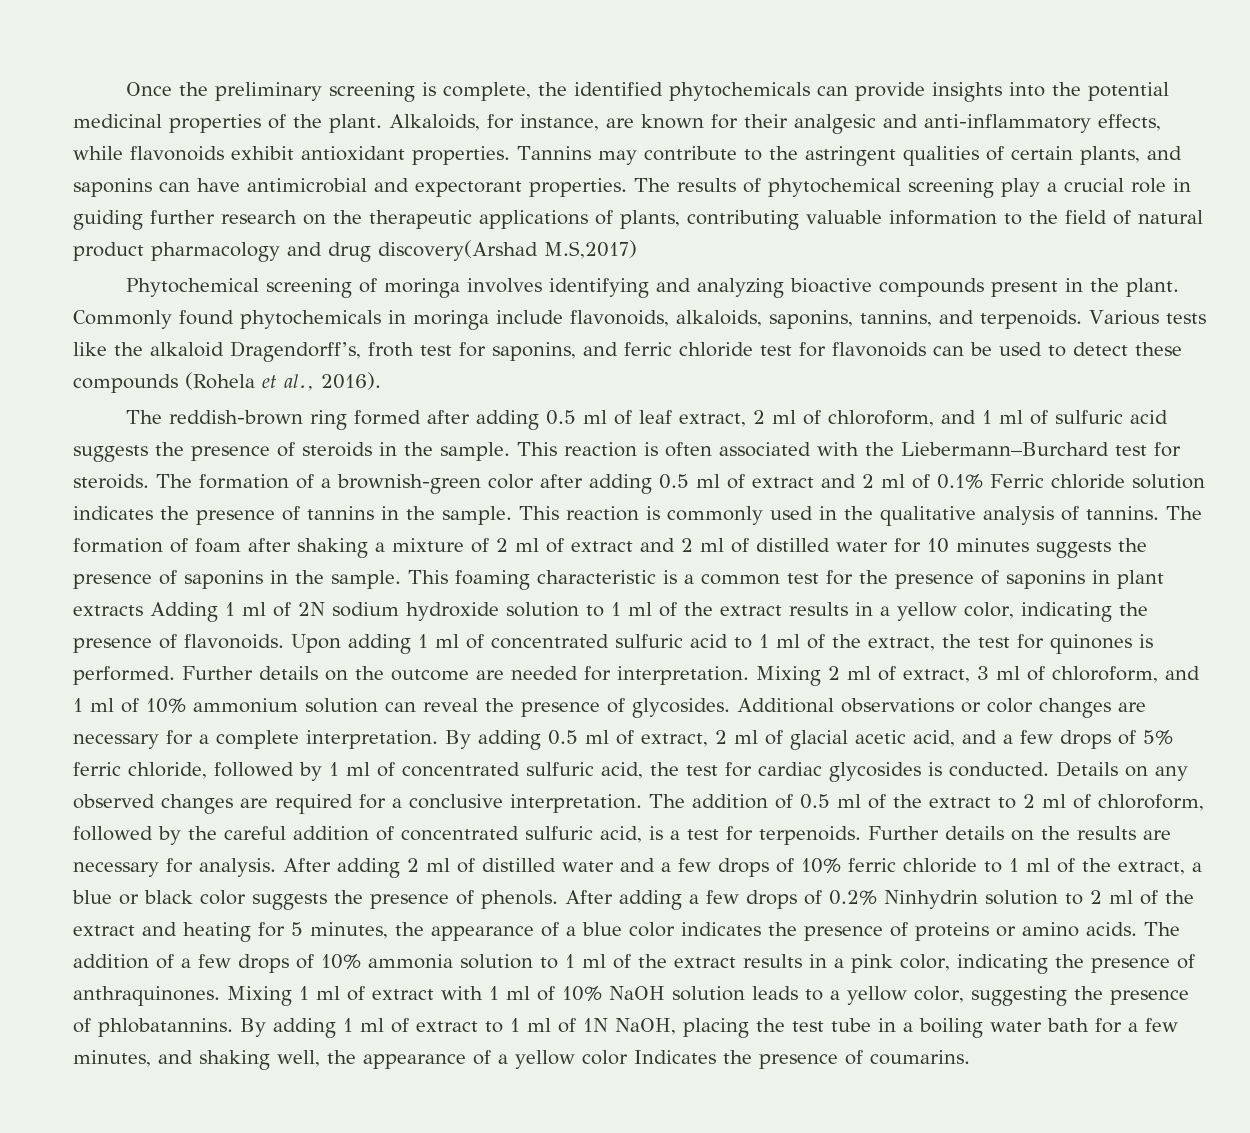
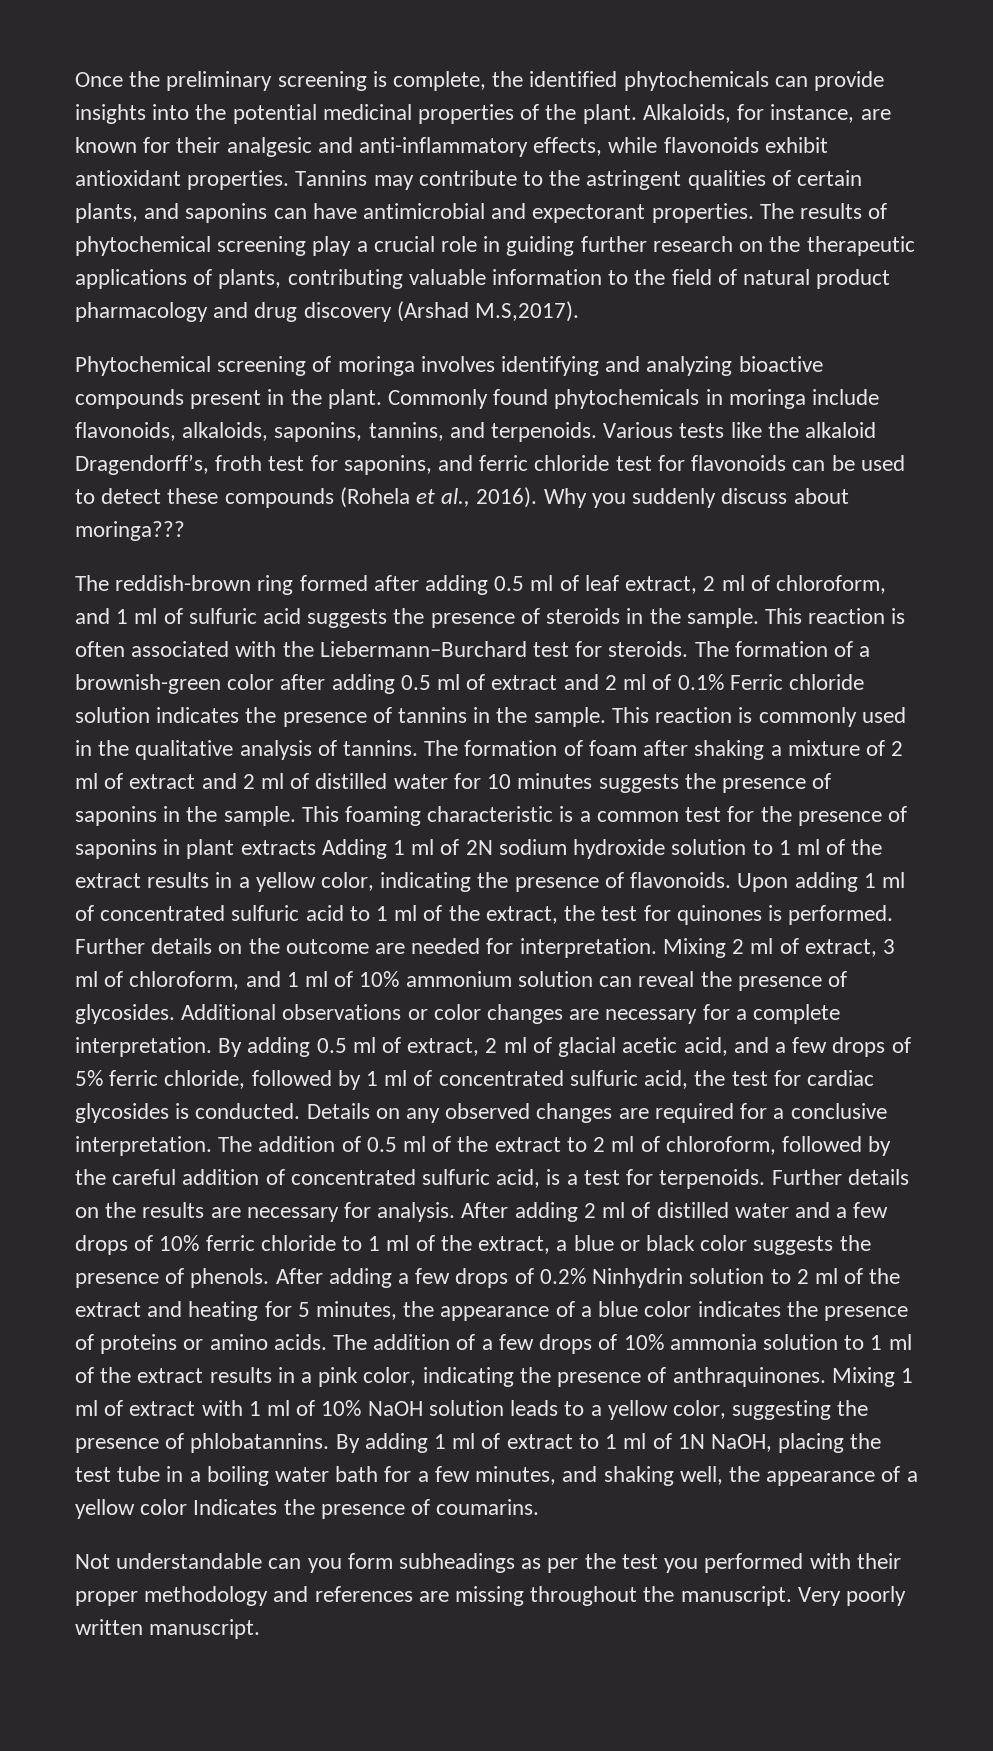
- The results of phytochemical screening play a crucial role in guiding further research on the therapeutic applications of plants, contributing valuable information to the field of natural product pharmacology and drug discovery(Arshad M.S,2017)
+ The results of phytochemical screening play a crucial role in guiding further research on the therapeutic applications of plants, contributing valuable information to the field of natural product pharmacology and drug discovery (Arshad M.S,2017).
+ Why you suddenly discuss about moringa???
+ Not understandable can you form subheadings as per the test you performed with their proper methodology and references are missing throughout the manuscript. Very poorly written manuscript.

